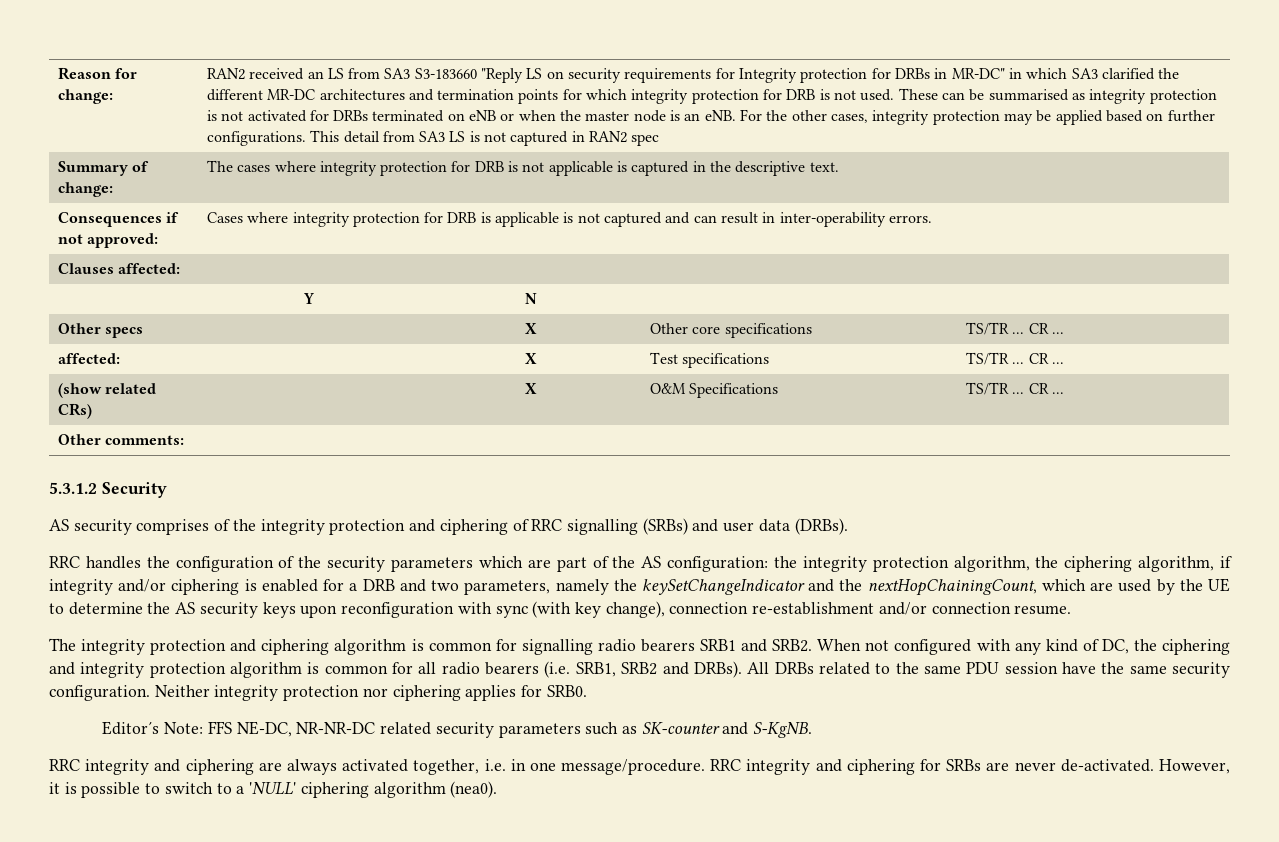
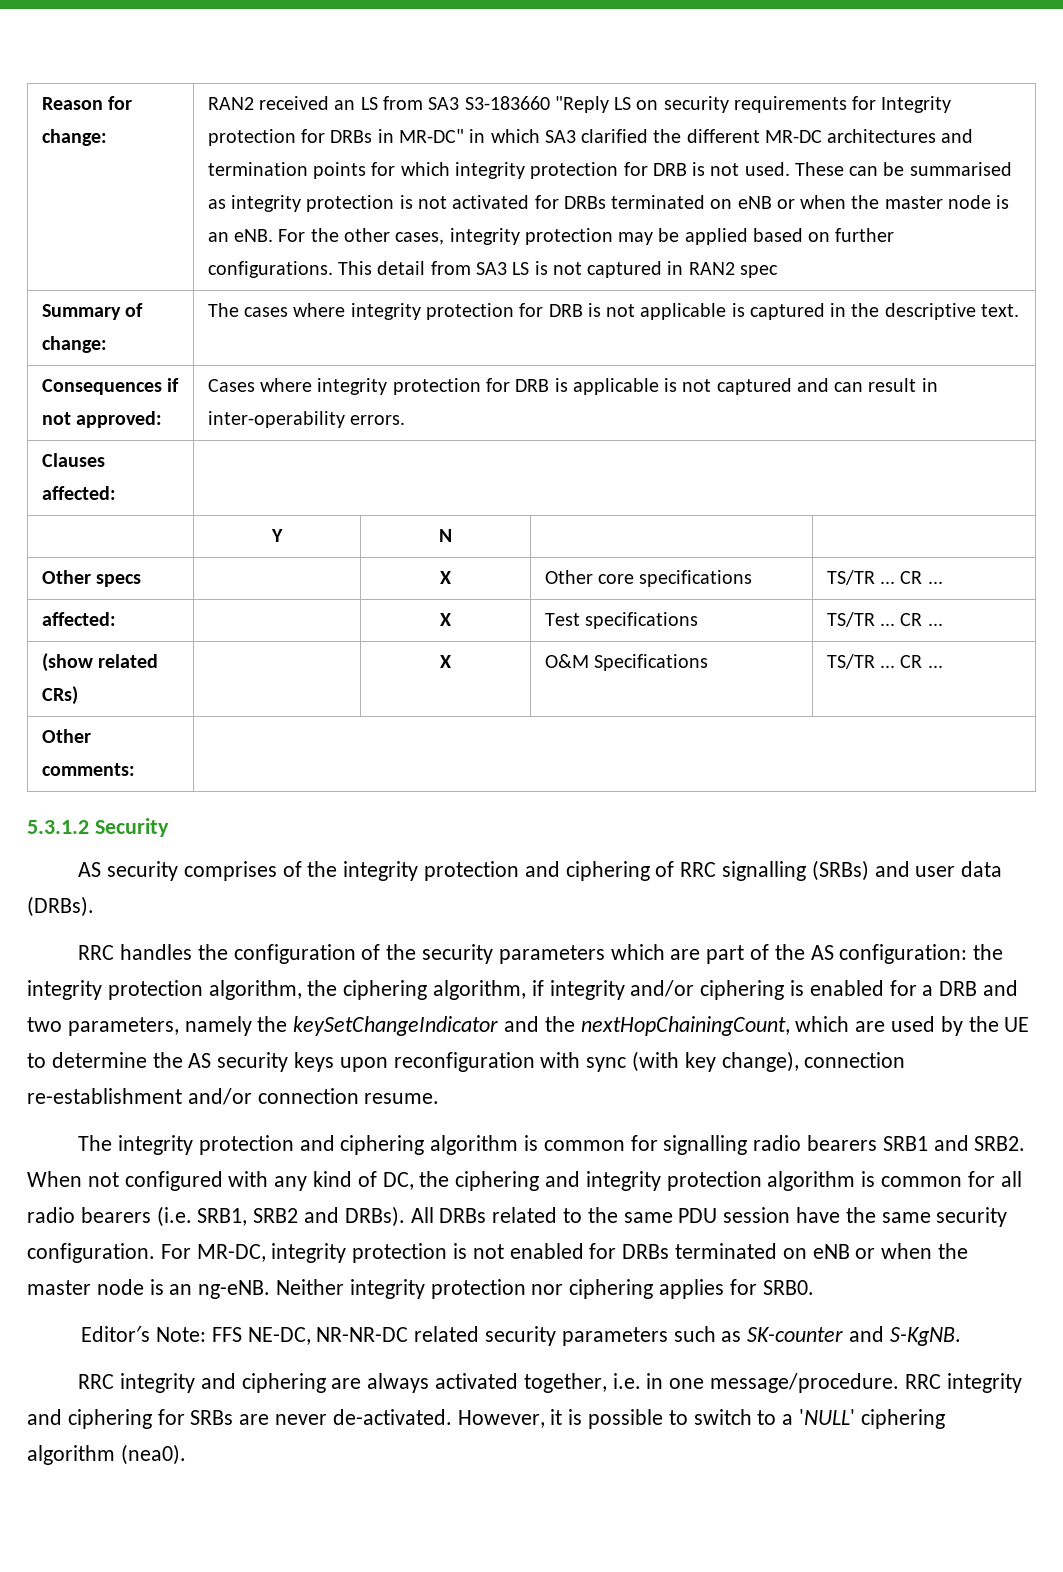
+ For MR-DC, integrity protection is not enabled for DRBs terminated on eNB or when the master node is an ng-eNB.

